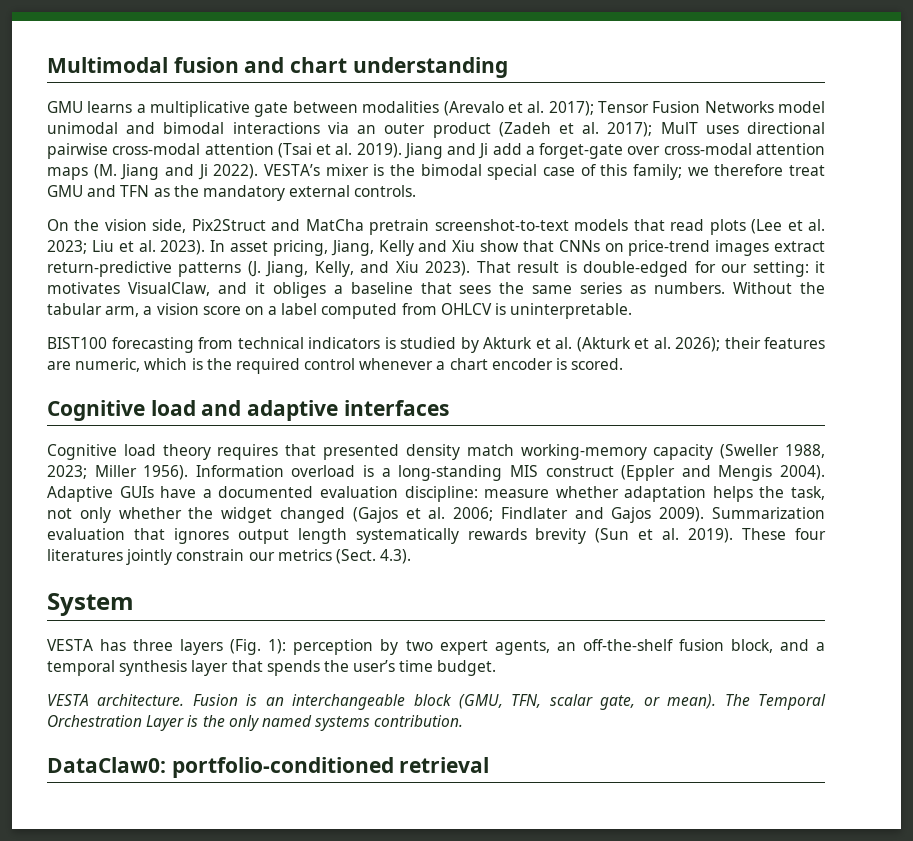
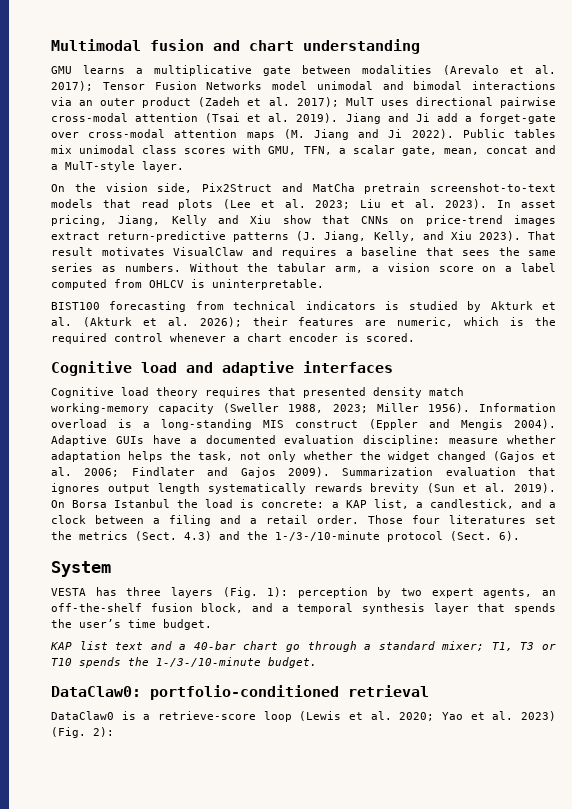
- VESTA’s mixer is the bimodal special case of this family; we therefore treat GMU and TFN as the mandatory external controls.
+ Public tables mix unimodal class scores with GMU, TFN, a scalar gate, mean, concat and a MulT-style layer.
- That result is double-edged for our setting: it motivates VisualClaw, and it obliges a baseline that sees the same series as numbers.
+ That result motivates VisualClaw and requires a baseline that sees the same series as numbers.
- These four literatures jointly constrain our metrics (Sect. 4.3).
+ On Borsa Istanbul the load is concrete: a KAP list, a candlestick, and a clock between a filing and a retail order. Those four literatures set the metrics (Sect. 4.3) and the 1-/3-/10-minute protocol (Sect. 6).
- VESTA architecture. Fusion is an interchangeable block (GMU, TFN, scalar gate, or mean). The Temporal Orchestration Layer is the only named systems contribution.
+ KAP list text and a 40-bar chart go through a standard mixer; T1, T3 or T10 spends the 1-/3-/10-minute budget.
  DataClaw0: portfolio-conditioned retrieval
+ DataClaw0 is a retrieve-score loop (Lewis et al. 2020; Yao et al. 2023) (Fig. 2):

